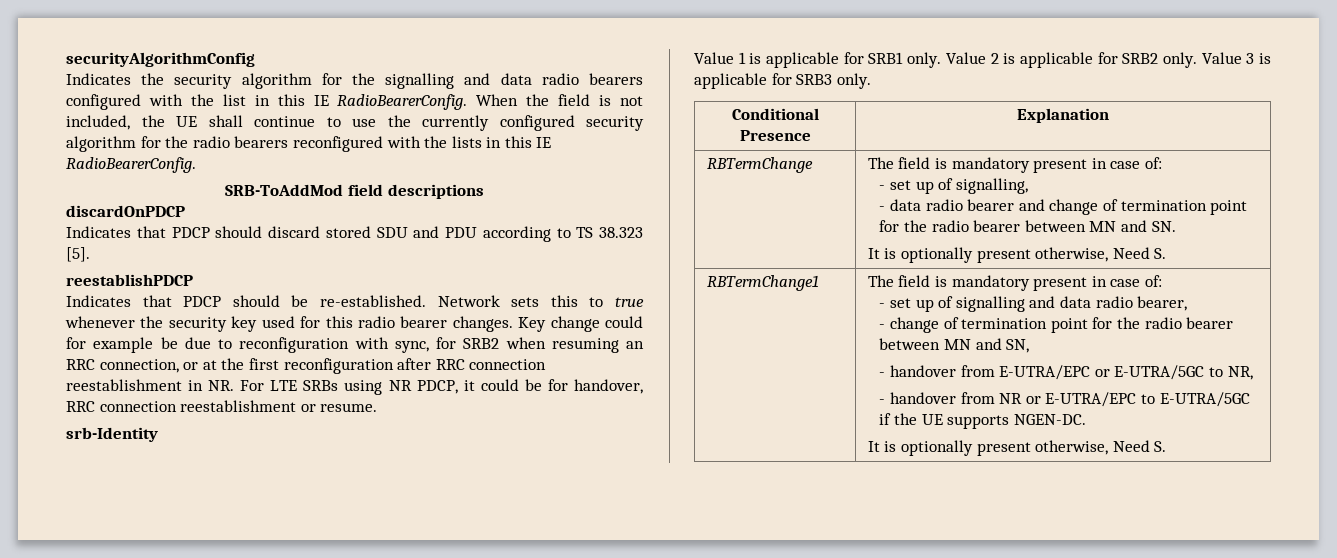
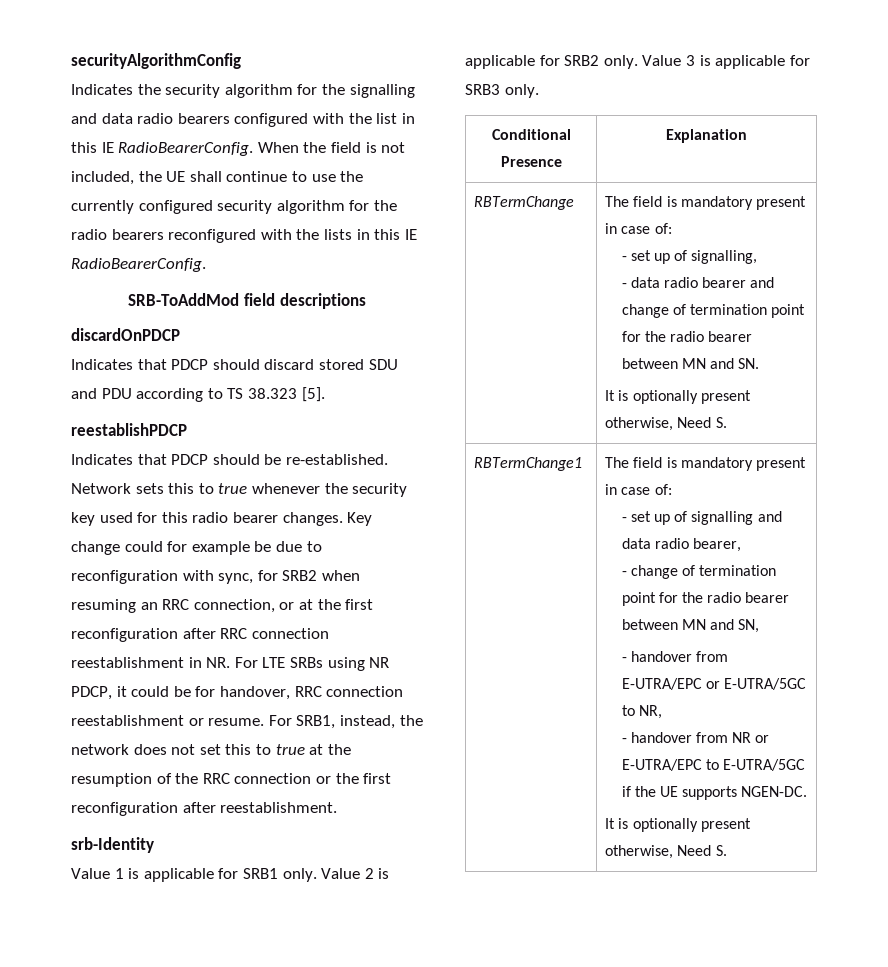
+ For SRB1, instead, the network does not set this to true at the resumption of the RRC connection or the first reconfiguration after reestablishment.

